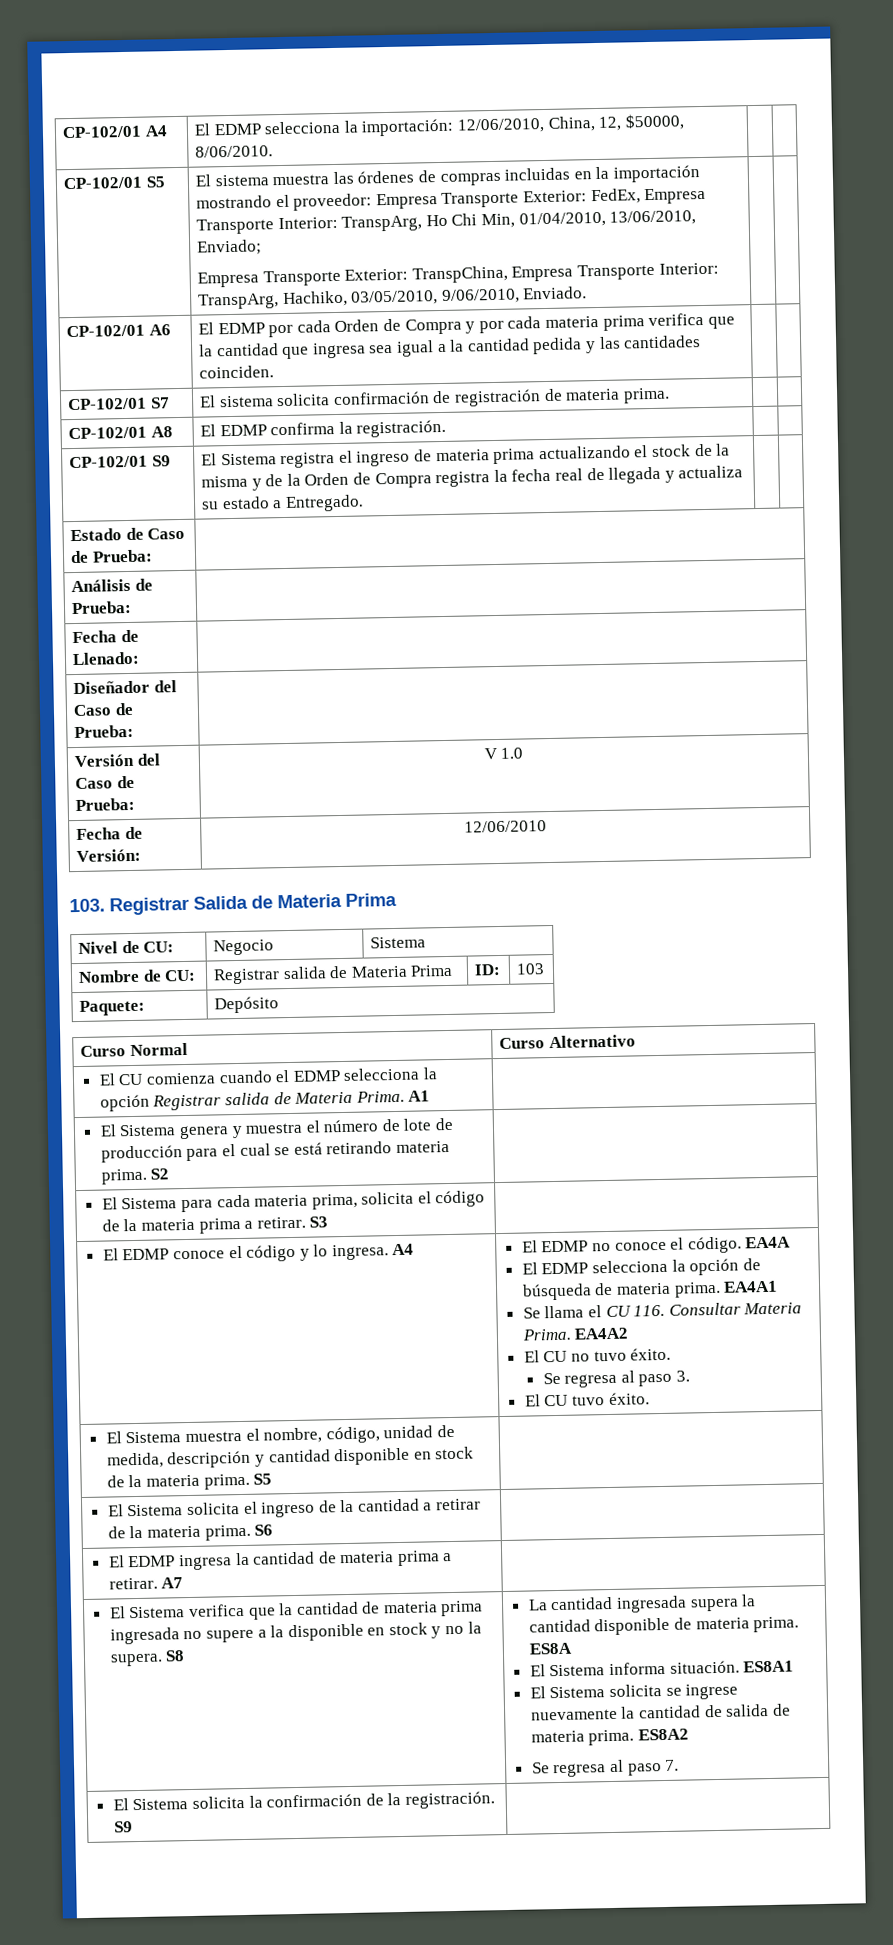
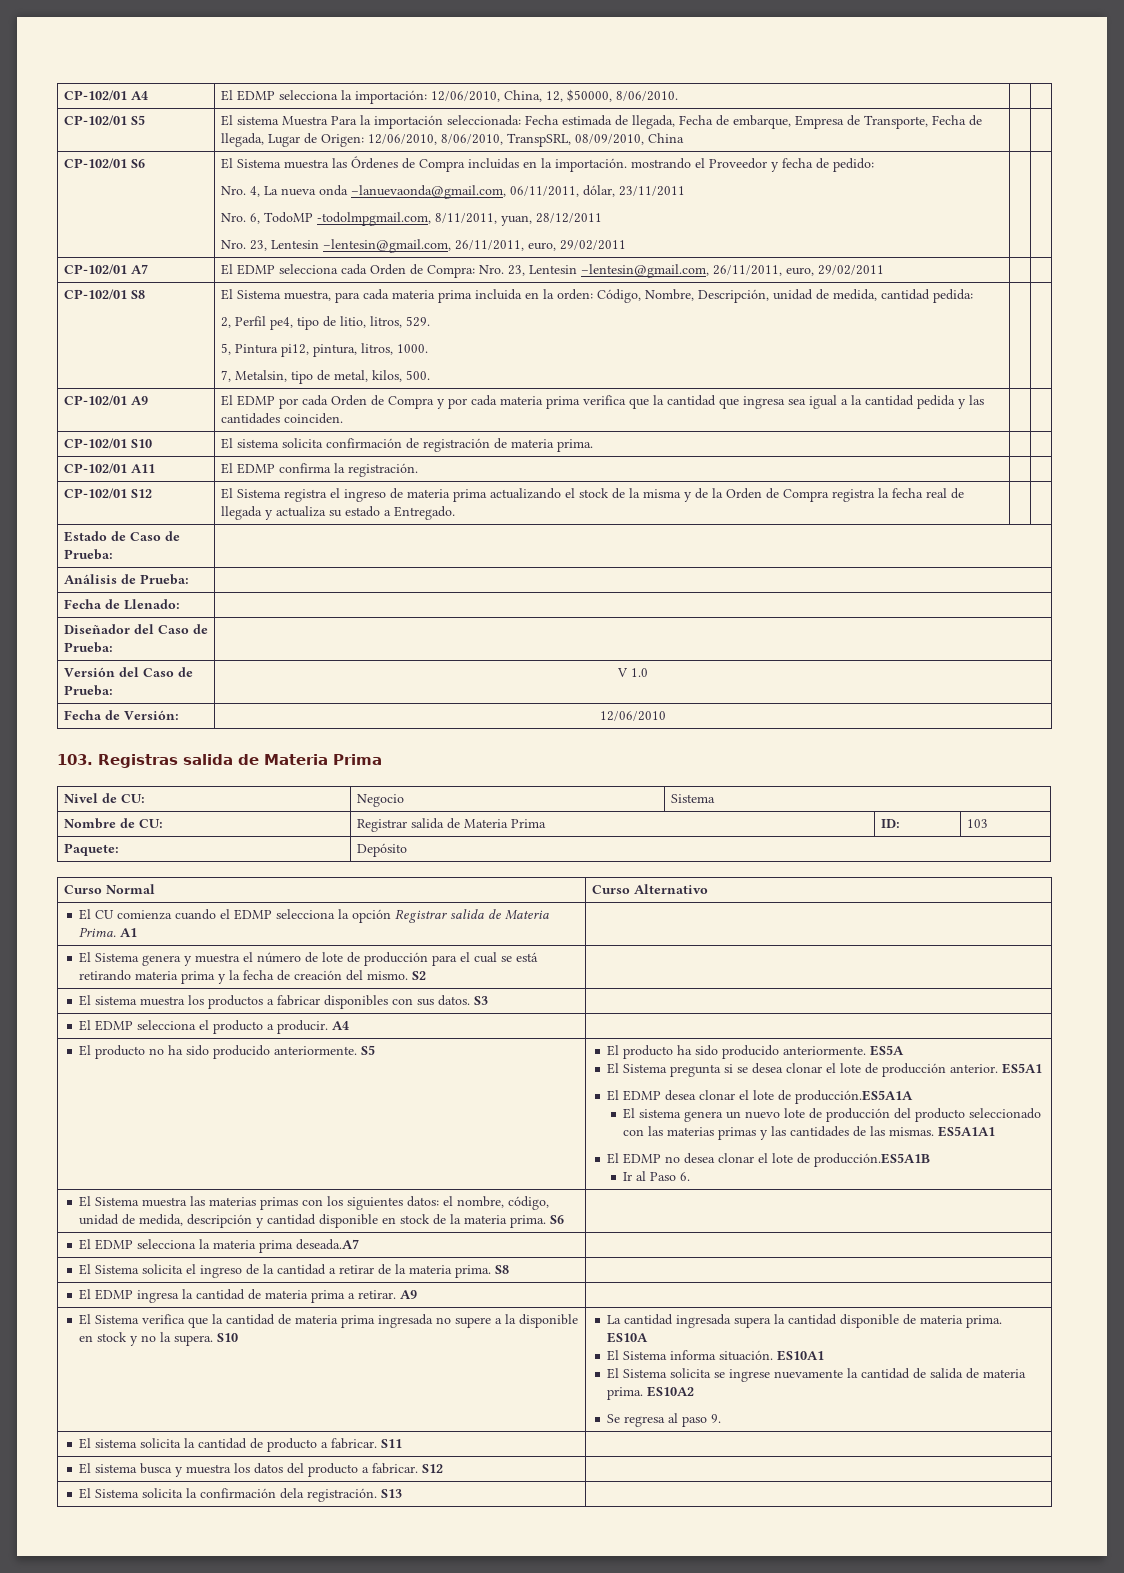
- El sistema muestra las órdenes de compras incluidas en la importación mostrando el proveedor: Empresa Transporte Exterior: FedEx, Empresa Transporte Interior: TranspArg, Ho Chi Min, 01/04/2010, 13/06/2010, Enviado;
- Empresa Transporte Exterior: TranspChina, Empresa Transporte Interior: TranspArg, Hachiko, 03/05/2010, 9/06/2010, Enviado. | |
- CP-102/01 A6 | El EDMP por cada Orden de Compra y por cada materia prima verifica que la cantidad que ingresa sea igual a la cantidad pedida y las cantidades coinciden. | |
+ El sistema Muestra Para la importación seleccionada: Fecha estimada de llegada, Fecha de embarque, Empresa de Transporte, Fecha de llegada, Lugar de Origen: 12/06/2010, 8/06/2010, TranspSRL, 08/09/2010, China | |
+ CP-102/01 S6 | El Sistema muestra las Órdenes de Compra incluidas en la importación. mostrando el Proveedor y fecha de pedido:
+ Nro. 4, La nueva onda –lanuevaonda@gmail.com, 06/11/2011, dólar, 23/11/2011
+ Nro. 6, TodoMP -todolmpgmail.com, 8/11/2011, yuan, 28/12/2011
+ Nro. 23, Lentesin –lentesin@gmail.com, 26/11/2011, euro, 29/02/2011 | |
+ CP-102/01 A7 | El EDMP selecciona cada Orden de Compra: Nro. 23, Lentesin –lentesin@gmail.com, 26/11/2011, euro, 29/02/2011 | |
+ CP-102/01 S8 | El Sistema muestra, para cada materia prima incluida en la orden: Código, Nombre, Descripción, unidad de medida, cantidad pedida:
+ 2, Perfil pe4, tipo de litio, litros, 529.
+ 5, Pintura pi12, pintura, litros, 1000.
+ 7, Metalsin, tipo de metal, kilos, 500. | |
+ CP-102/01 A9 | El EDMP por cada Orden de Compra y por cada materia prima verifica que la cantidad que ingresa sea igual a la cantidad pedida y las cantidades coinciden. | |
- CP-102/01 S7 | El sistema solicita confirmación de registración de materia prima. | |
+ CP-102/01 S10 | El sistema solicita confirmación de registración de materia prima. | |
- CP-102/01 A8 | El EDMP confirma la registración. | |
+ CP-102/01 A11 | El EDMP confirma la registración. | |
- CP-102/01 S9 | El Sistema registra el ingreso de materia prima actualizando el stock de la misma y de la Orden de Compra registra la fecha real de llegada y actualiza su estado a Entregado. | |
+ CP-102/01 S12 | El Sistema registra el ingreso de materia prima actualizando el stock de la misma y de la Orden de Compra registra la fecha real de llegada y actualiza su estado a Entregado. | |
- 103. Registrar Salida de Materia Prima
+ 103. Registras salida de Materia Prima
- El Sistema genera y muestra el número de lote de producción para el cual se está retirando materia prima. S2 |
- El Sistema para cada materia prima, solicita el código de la materia prima a retirar. S3 |
- El EDMP conoce el código y lo ingresa. A4 | El EDMP no conoce el código. EA4A
- El EDMP selecciona la opción de búsqueda de materia prima. EA4A1
- Se llama el CU 116. Consultar Materia Prima. EA4A2
- El CU no tuvo éxito.
- Se regresa al paso 3.
- El CU tuvo éxito.
- El Sistema muestra el nombre, código, unidad de medida, descripción y cantidad disponible en stock de la materia prima. S5 |
+ El Sistema genera y muestra el número de lote de producción para el cual se está retirando materia prima y la fecha de creación del mismo. S2 |
+ El sistema muestra los productos a fabricar disponibles con sus datos. S3 |
+ El EDMP selecciona el producto a producir. A4 |
+ El producto no ha sido producido anteriormente. S5 | El producto ha sido producido anteriormente. ES5A
+ El Sistema pregunta si se desea clonar el lote de producción anterior. ES5A1
+ El EDMP desea clonar el lote de producción.ES5A1A
+ El sistema genera un nuevo lote de producción del producto seleccionado con las materias primas y las cantidades de las mismas. ES5A1A1
+ El EDMP no desea clonar el lote de producción.ES5A1B
+ Ir al Paso 6.
+ El Sistema muestra las materias primas con los siguientes datos: el nombre, código, unidad de medida, descripción y cantidad disponible en stock de la materia prima. S6 |
+ El EDMP selecciona la materia prima deseada.A7 |
- El Sistema solicita el ingreso de la cantidad a retirar de la materia prima. S6 |
+ El Sistema solicita el ingreso de la cantidad a retirar de la materia prima. S8 |
- El EDMP ingresa la cantidad de materia prima a retirar. A7 |
+ El EDMP ingresa la cantidad de materia prima a retirar. A9 |
- El Sistema verifica que la cantidad de materia prima ingresada no supere a la disponible en stock y no la supera. S8
+ El Sistema verifica que la cantidad de materia prima ingresada no supere a la disponible en stock y no la supera. S10
- ES8A
+ ES10A
- ES8A1
+ ES10A1
- ES8A2
- Se regresa al paso 7.
+ ES10A2
+ Se regresa al paso 9.
+ El sistema solicita la cantidad de producto a fabricar. S11 |
+ El sistema busca y muestra los datos del producto a fabricar. S12 |
- El Sistema solicita la confirmación de la registración. S9 |
+ El Sistema solicita la confirmación dela registración. S13 |

